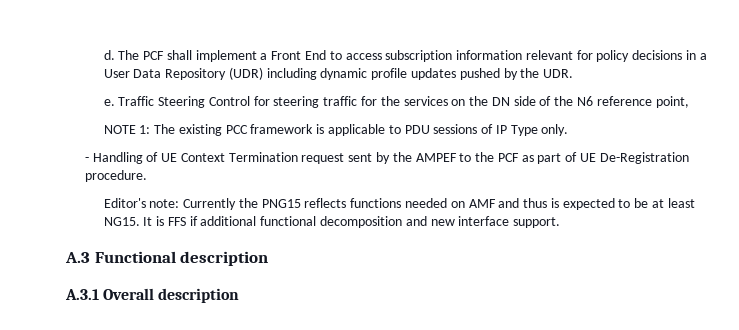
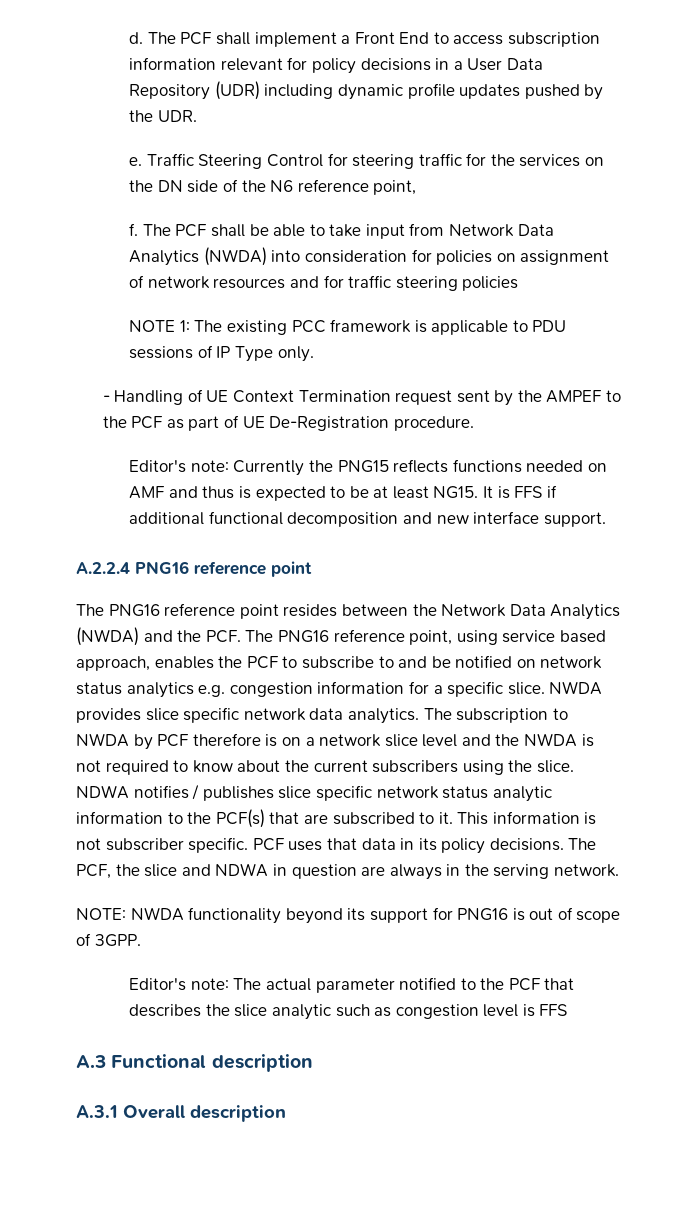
+ f. The PCF shall be able to take input from Network Data Analytics (NWDA) into consideration for policies on assignment of network resources and for traffic steering policies
+ A.2.2.4 PNG16 reference point
+ The PNG16 reference point resides between the Network Data Analytics (NWDA) and the PCF. The PNG16 reference point, using service based approach, enables the PCF to subscribe to and be notified on network status analytics e.g. congestion information for a specific slice. NWDA provides slice specific network data analytics. The subscription to NWDA by PCF therefore is on a network slice level and the NWDA is not required to know about the current subscribers using the slice. NDWA notifies / publishes slice specific network status analytic information to the PCF(s) that are subscribed to it. This information is not subscriber specific. PCF uses that data in its policy decisions. The PCF, the slice and NDWA in question are always in the serving network.
+ NOTE: NWDA functionality beyond its support for PNG16 is out of scope of 3GPP.
+ Editor's note: The actual parameter notified to the PCF that describes the slice analytic such as congestion level is FFS

